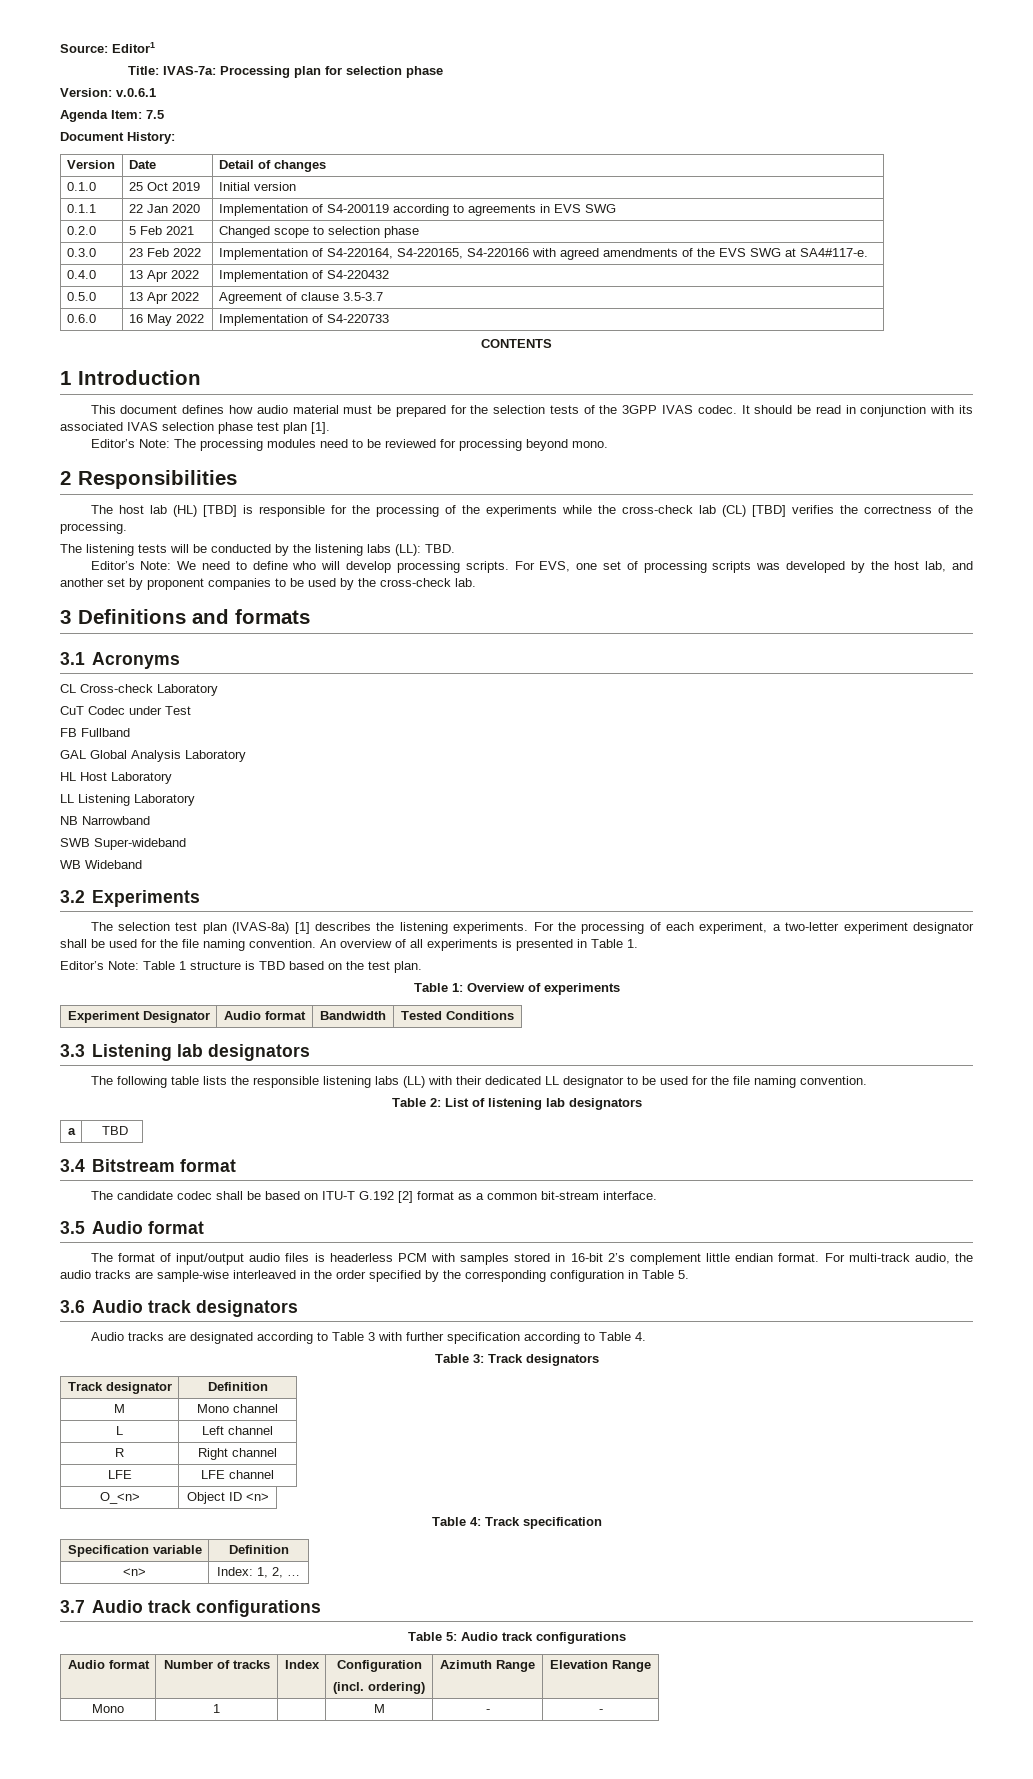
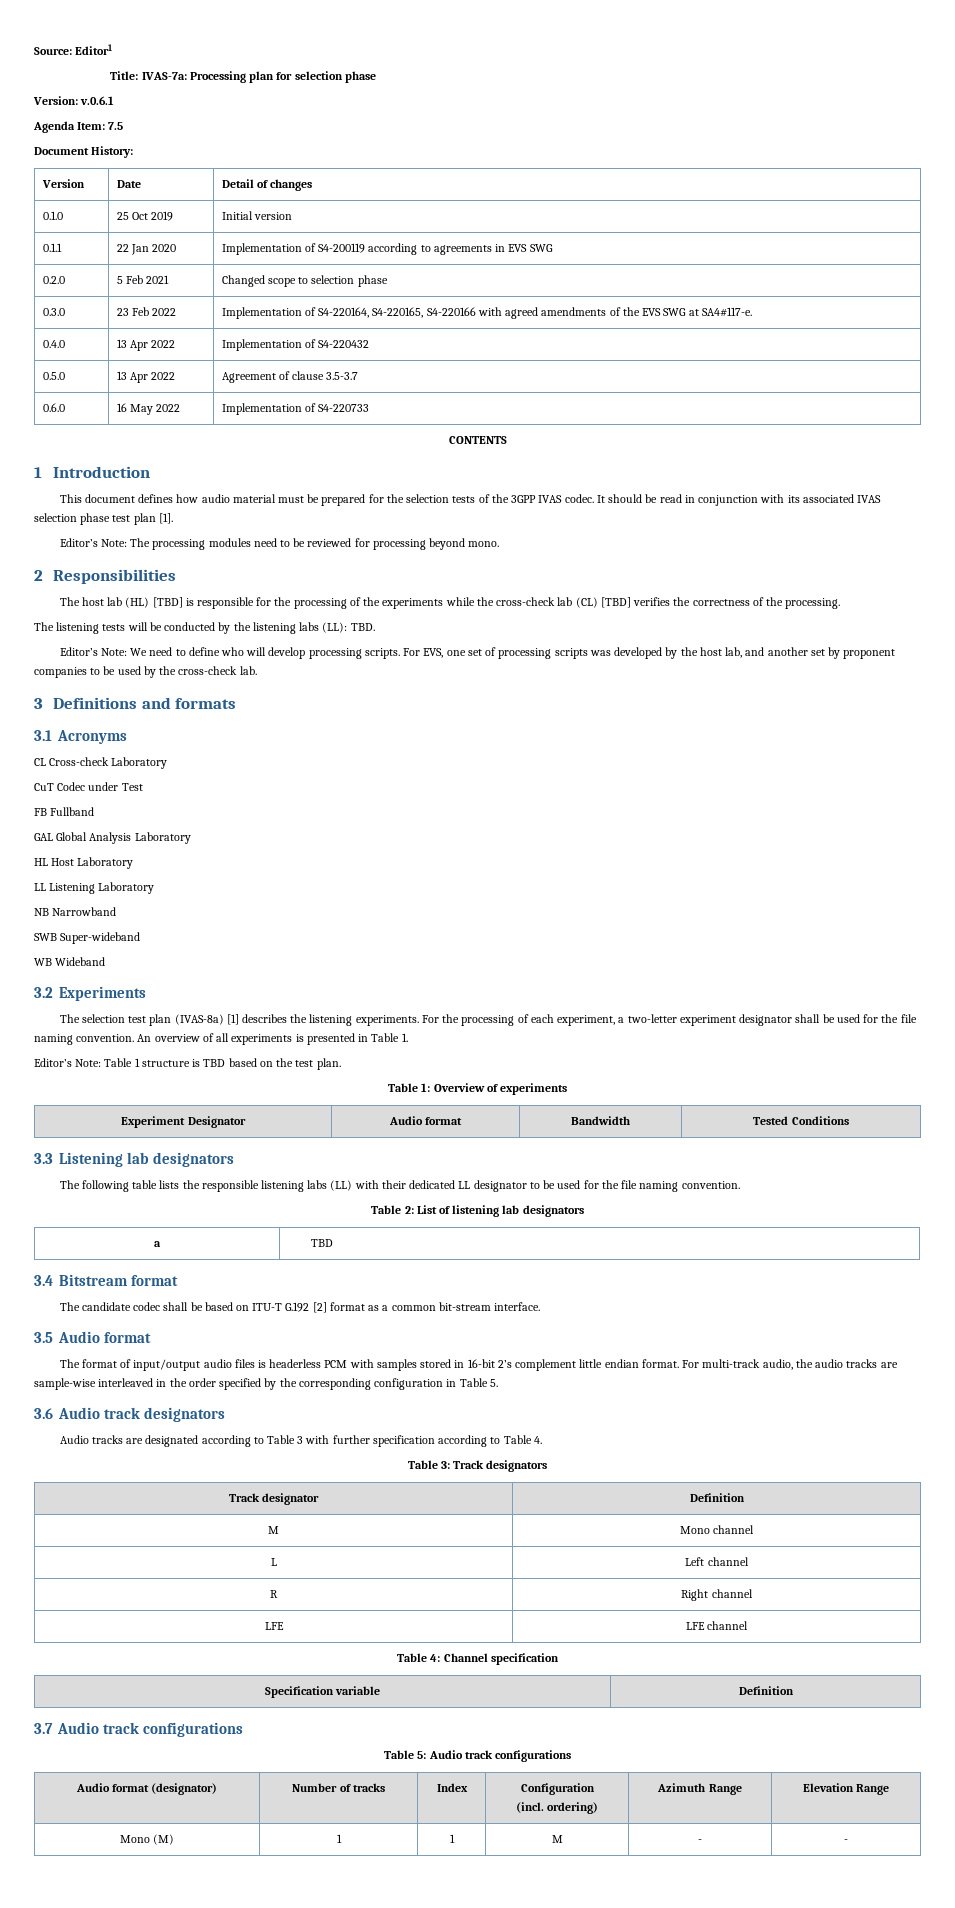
- O_<n> | Object ID <n>
- Table 4: Track specification
+ Table 4: Channel specification
- <n> | Index: 1, 2, …
- Audio format | Number of tracks | Index | Configuration
+ Audio format (designator) | Number of tracks | Index | Configuration
- Mono | 1 | | M | - | -
+ Mono (M) | 1 | 1 | M | - | -

